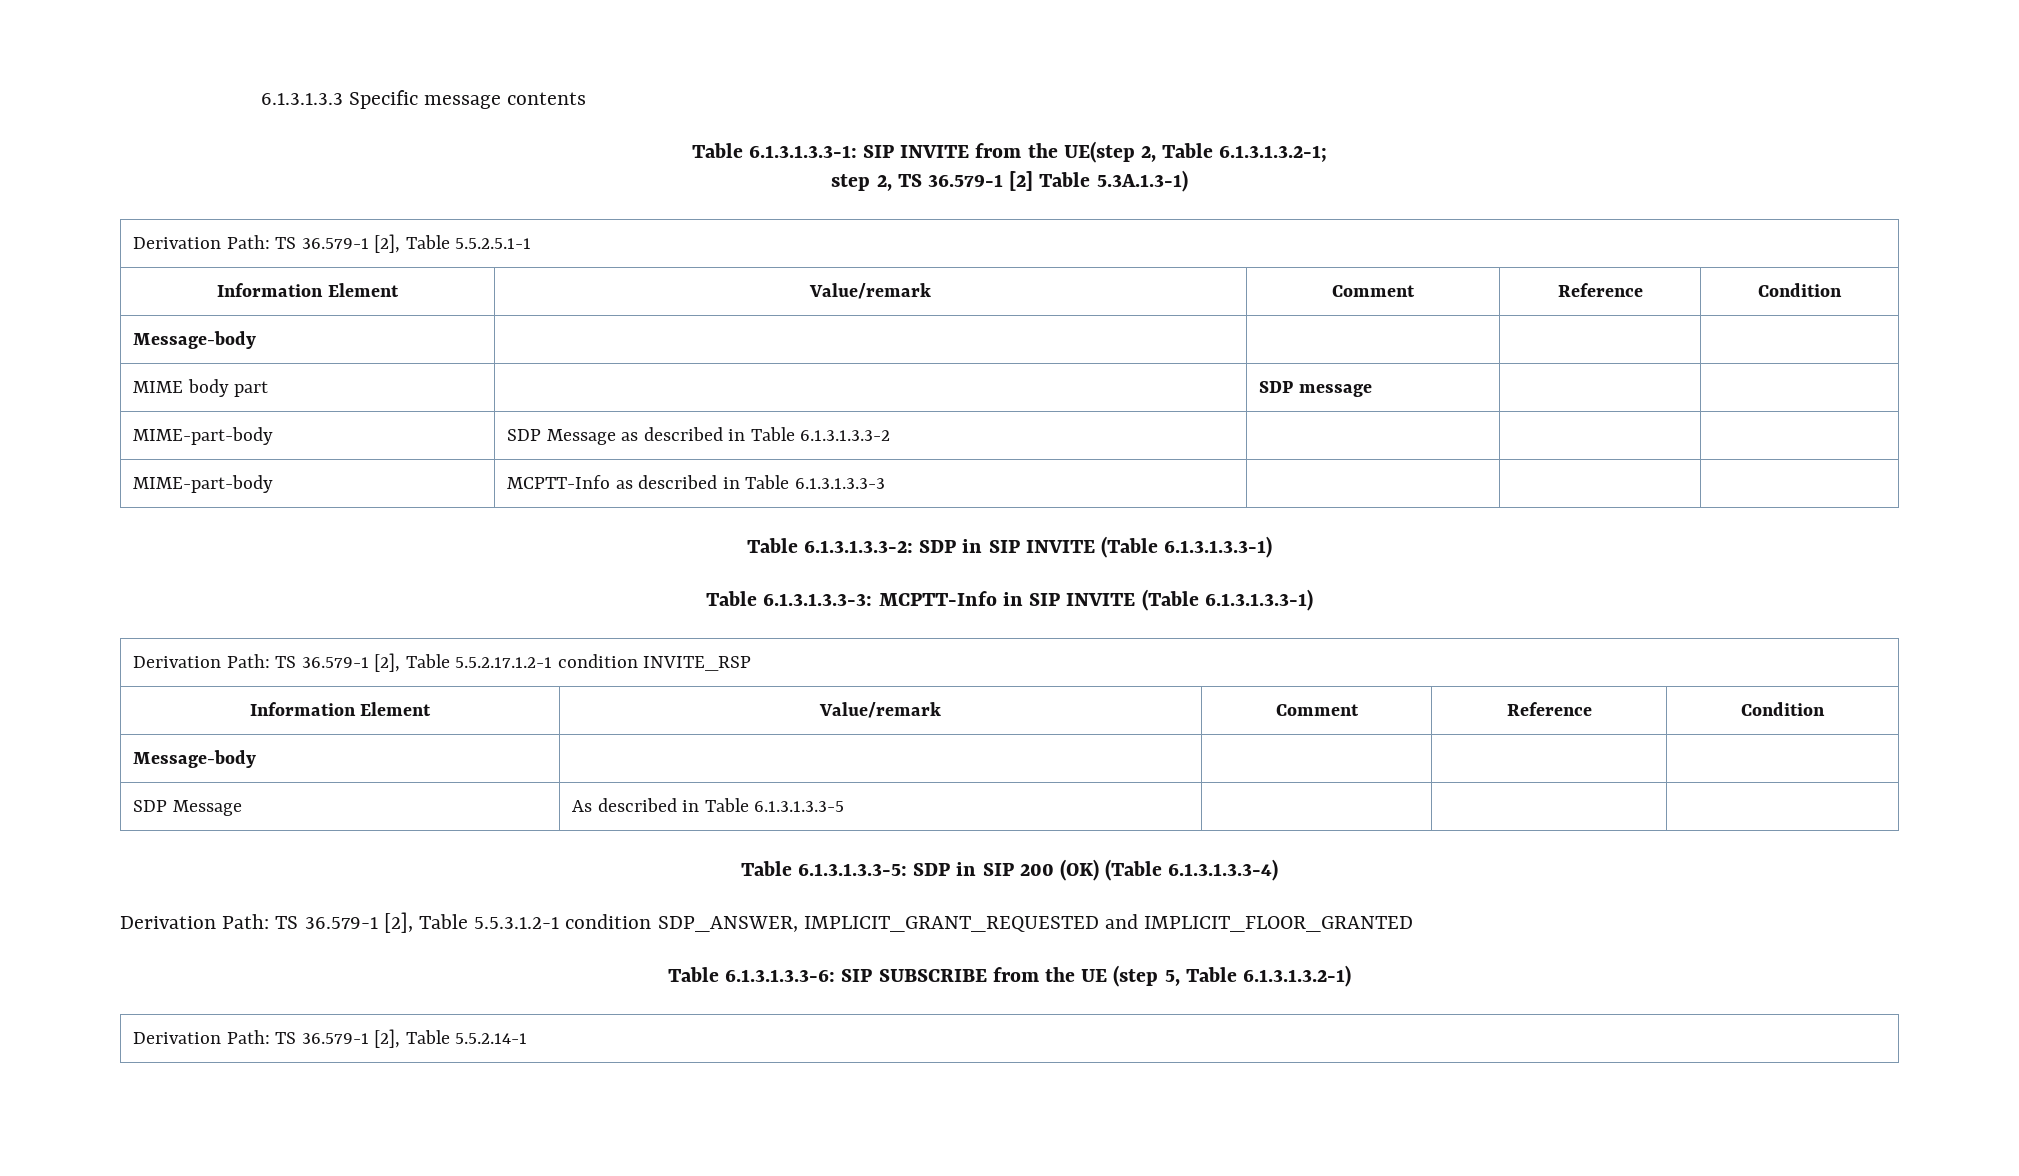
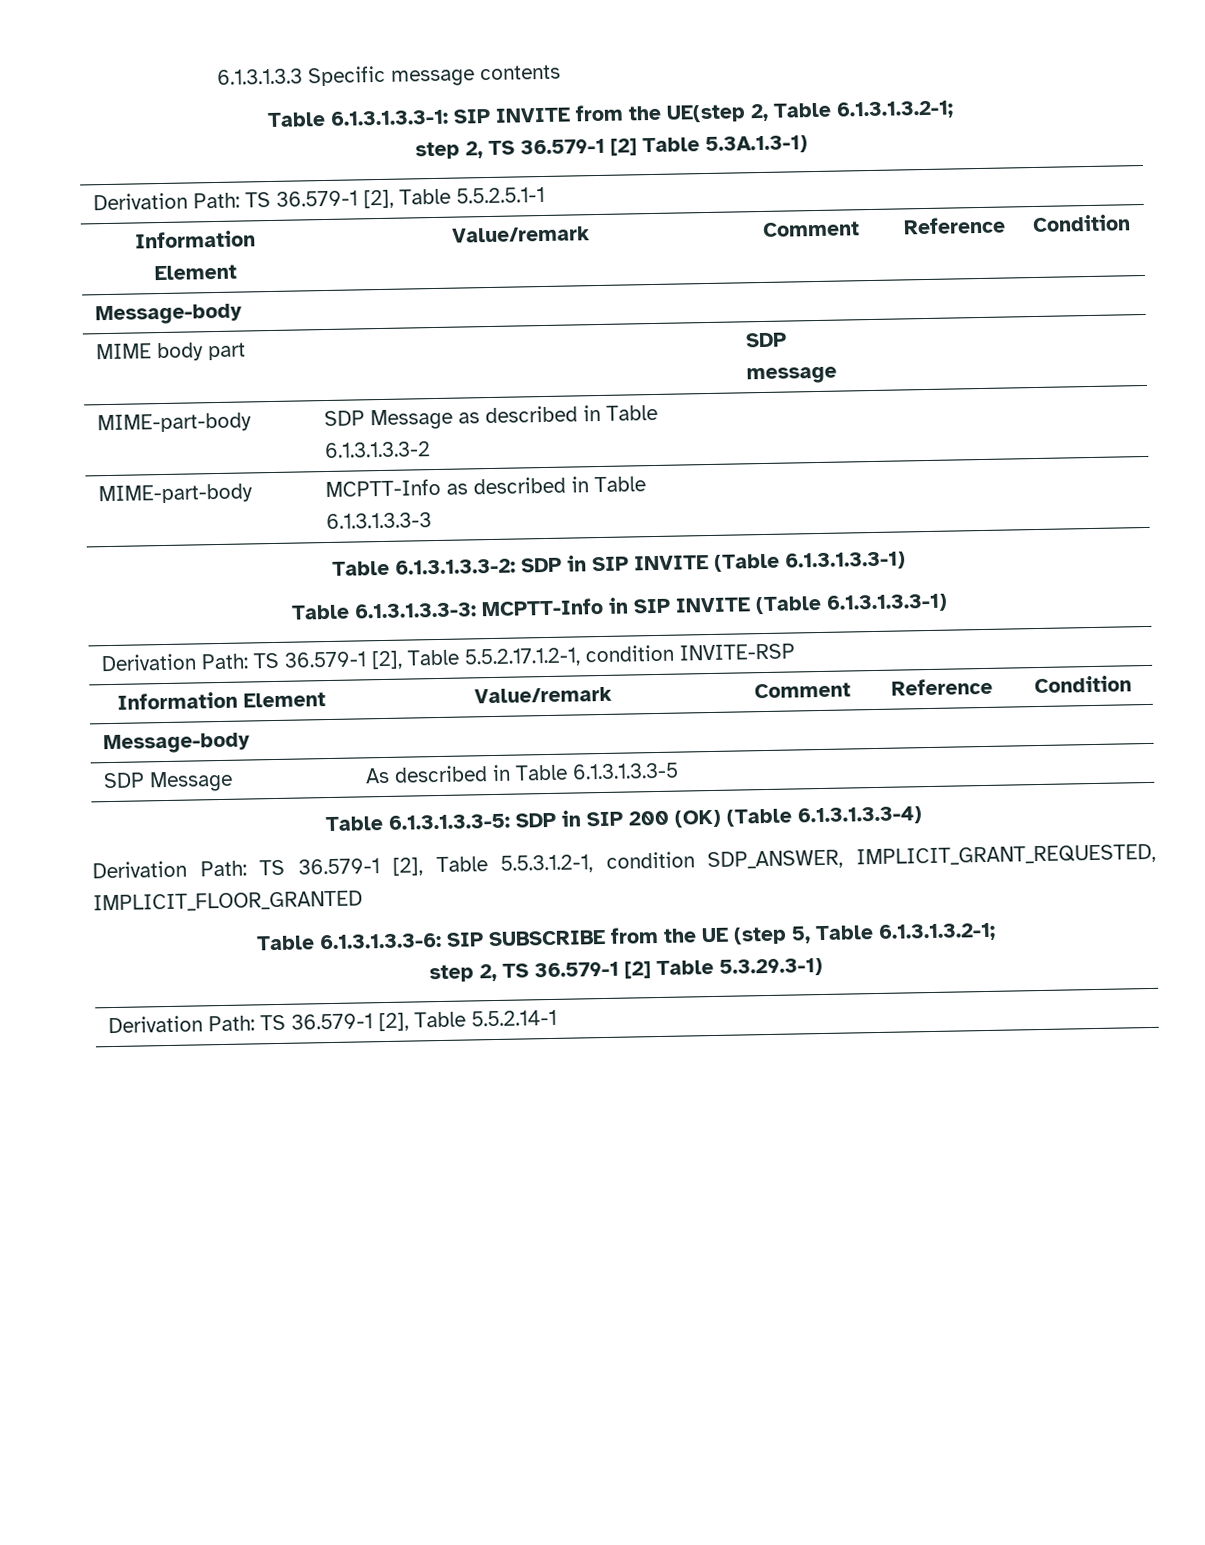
- Derivation Path: TS 36.579-1 [2], Table 5.5.2.17.1.2-1 condition INVITE_RSP
+ Derivation Path: TS 36.579-1 [2], Table 5.5.2.17.1.2-1, condition INVITE-RSP
- Derivation Path: TS 36.579-1 [2], Table 5.5.3.1.2-1 condition SDP_ANSWER, IMPLICIT_GRANT_REQUESTED and IMPLICIT_FLOOR_GRANTED
+ Derivation Path: TS 36.579-1 [2], Table 5.5.3.1.2-1, condition SDP_ANSWER, IMPLICIT_GRANT_REQUESTED, IMPLICIT_FLOOR_GRANTED
- Table 6.1.3.1.3.3-6: SIP SUBSCRIBE from the UE (step 5, Table 6.1.3.1.3.2-1)
+ Table 6.1.3.1.3.3-6: SIP SUBSCRIBE from the UE (step 5, Table 6.1.3.1.3.2-1;
+ step 2, TS 36.579-1 [2] Table 5.3.29.3-1)

